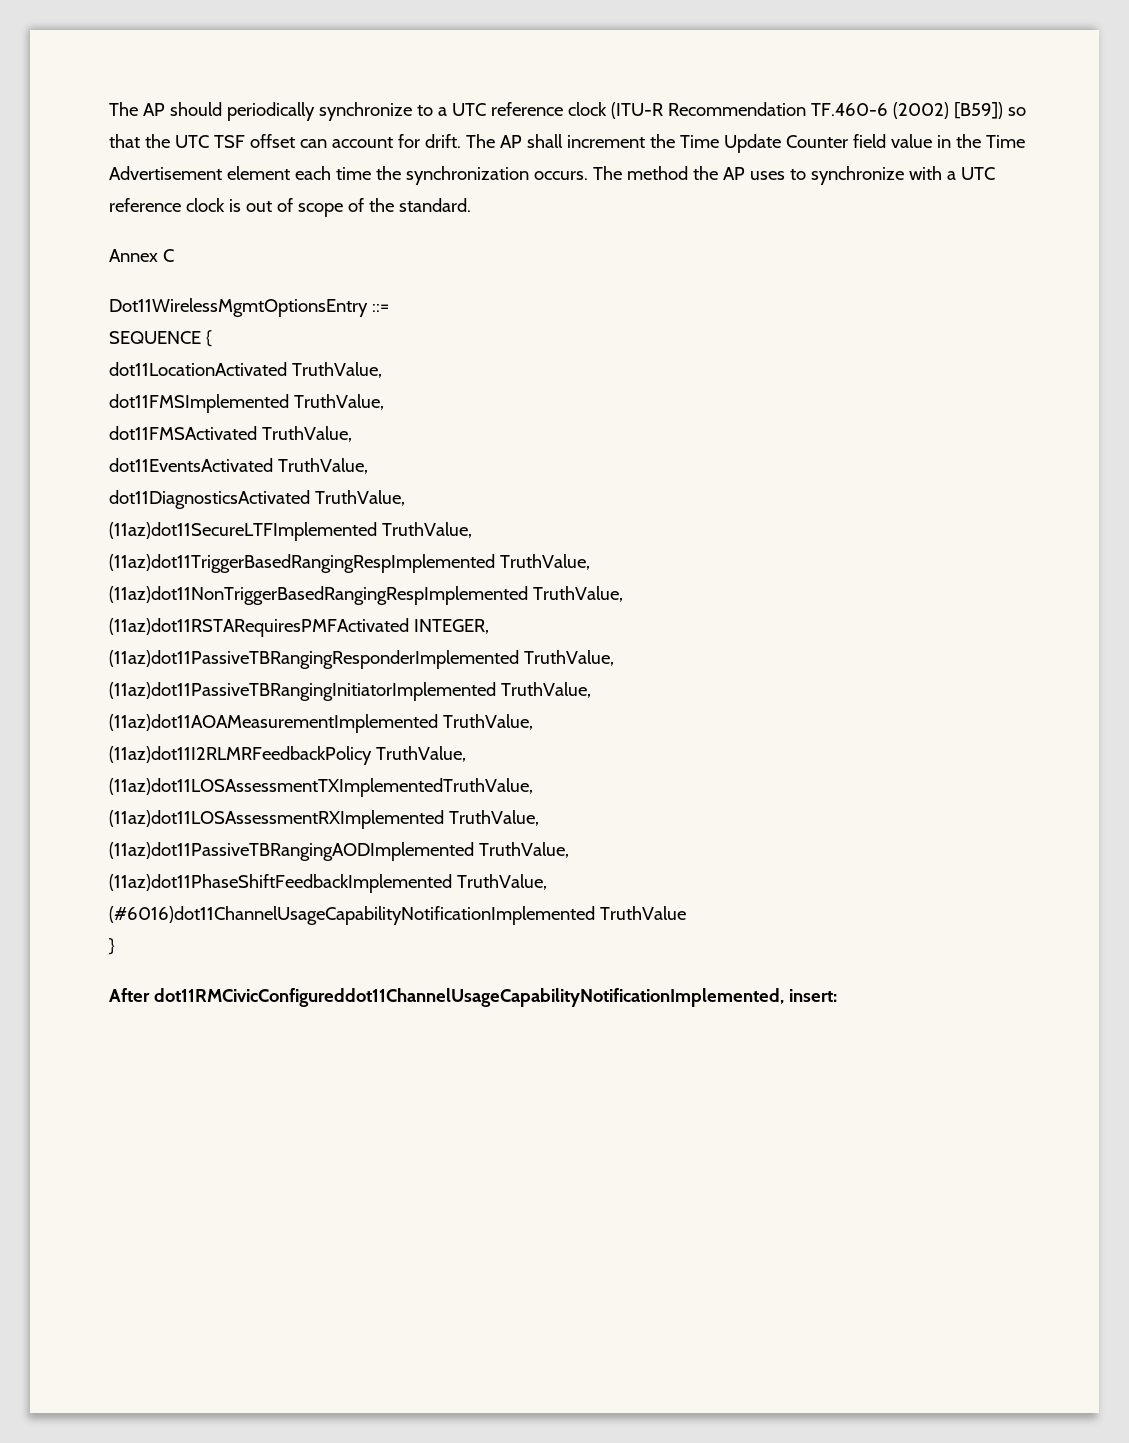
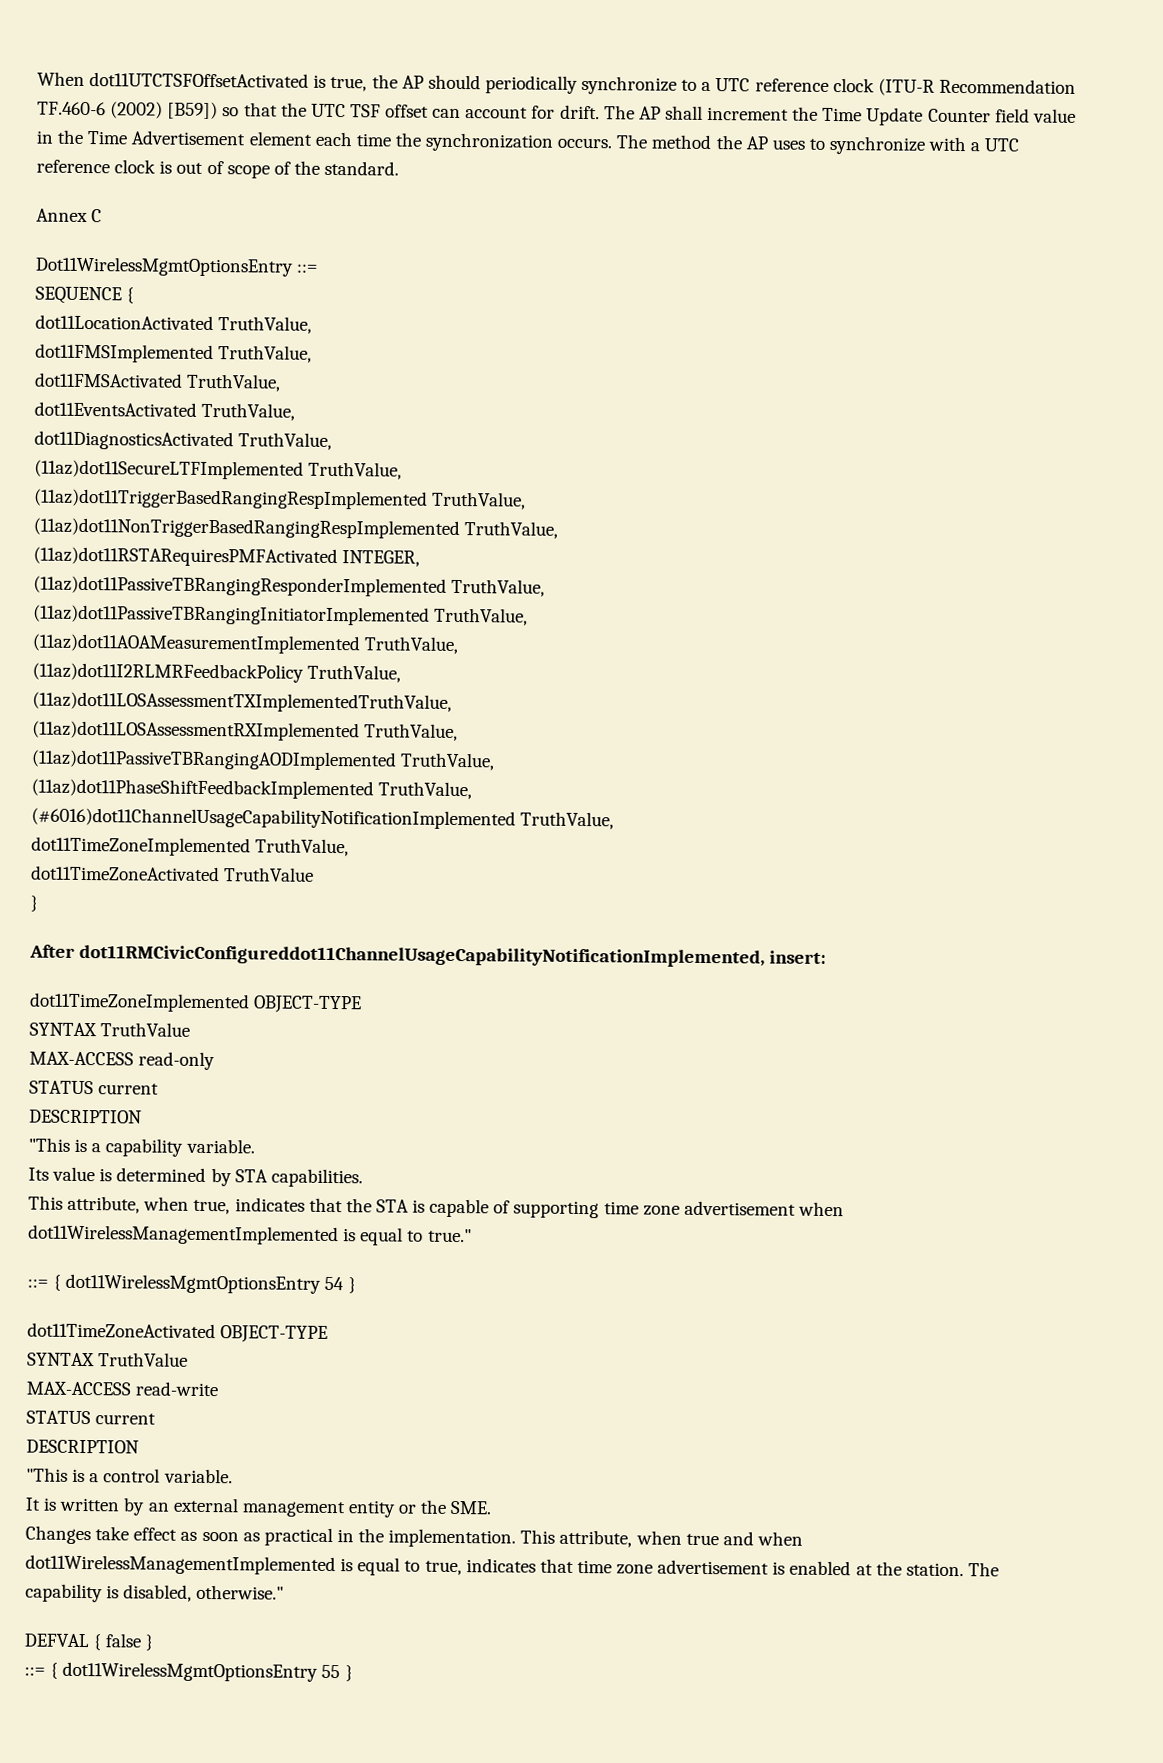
- The AP should periodically synchronize to a UTC reference clock (ITU-R Recommendation TF.460-6 (2002) [B59]) so that the UTC TSF offset can account for drift.
+ When dot11UTCTSFOffsetActivated is true, the AP should periodically synchronize to a UTC reference clock (ITU-R Recommendation TF.460-6 (2002) [B59]) so that the UTC TSF offset can account for drift.
- (#6016)dot11ChannelUsageCapabilityNotificationImplemented TruthValue
+ (#6016)dot11ChannelUsageCapabilityNotificationImplemented TruthValue,
+ dot11TimeZoneImplemented TruthValue,
+ dot11TimeZoneActivated TruthValue
+ dot11TimeZoneImplemented OBJECT-TYPE
+ SYNTAX TruthValue
+ MAX-ACCESS read-only
+ STATUS current
+ DESCRIPTION
+ "This is a capability variable.
+ Its value is determined by STA capabilities.
+ This attribute, when true, indicates that the STA is capable of supporting time zone advertisement when dot11WirelessManagementImplemented is equal to true."
+ ::= { dot11WirelessMgmtOptionsEntry 54 }
+ dot11TimeZoneActivated OBJECT-TYPE
+ SYNTAX TruthValue
+ MAX-ACCESS read-write
+ STATUS current
+ DESCRIPTION
+ "This is a control variable.
+ It is written by an external management entity or the SME.
+ Changes take effect as soon as practical in the implementation. This attribute, when true and when dot11WirelessManagementImplemented is equal to true, indicates that time zone advertisement is enabled at the station. The capability is disabled, otherwise."
+ DEFVAL { false }
+ ::= { dot11WirelessMgmtOptionsEntry 55 }

